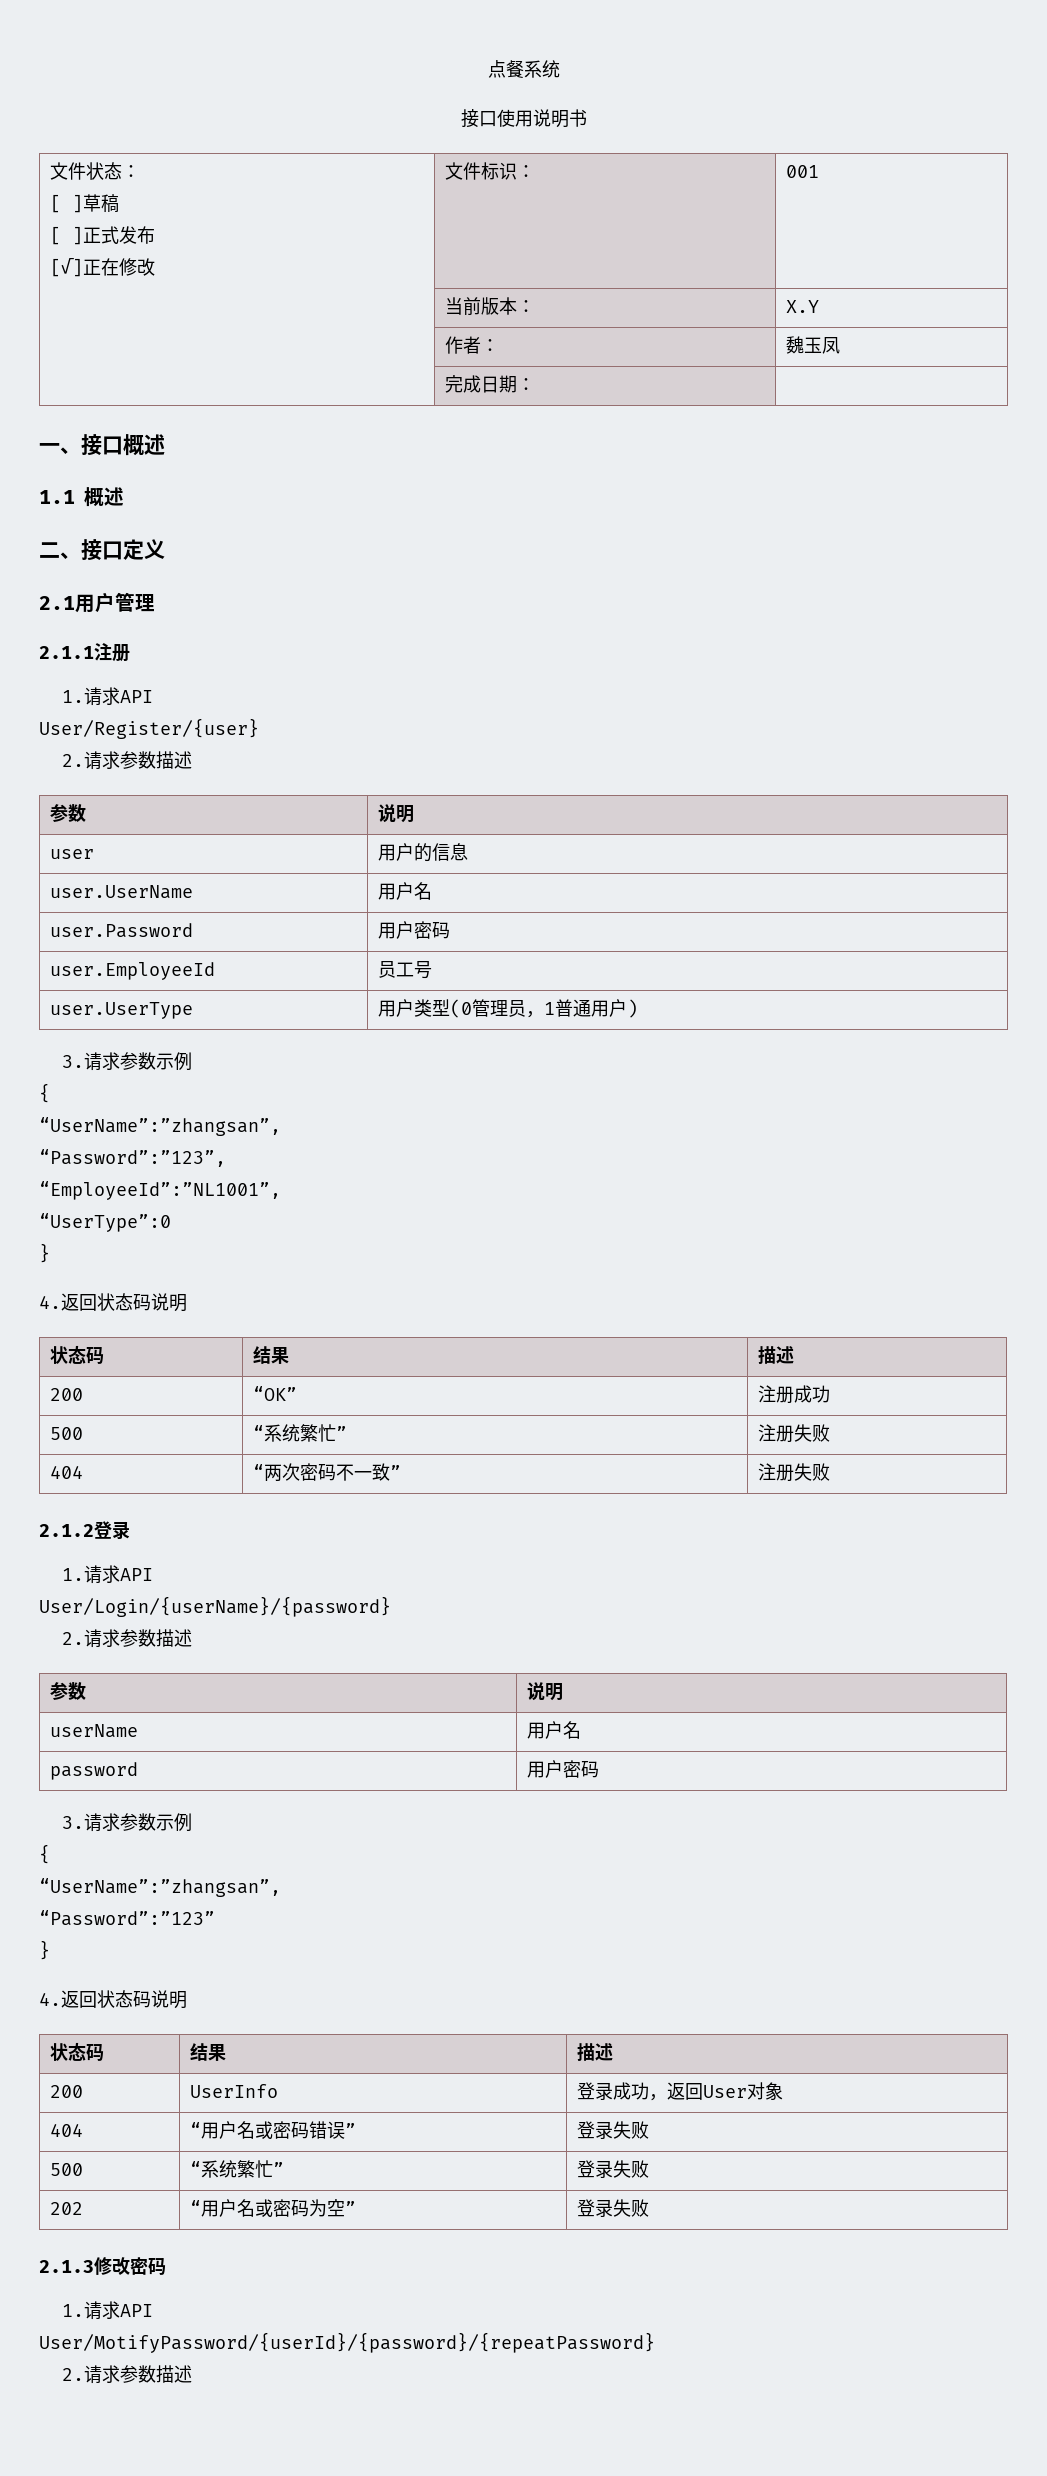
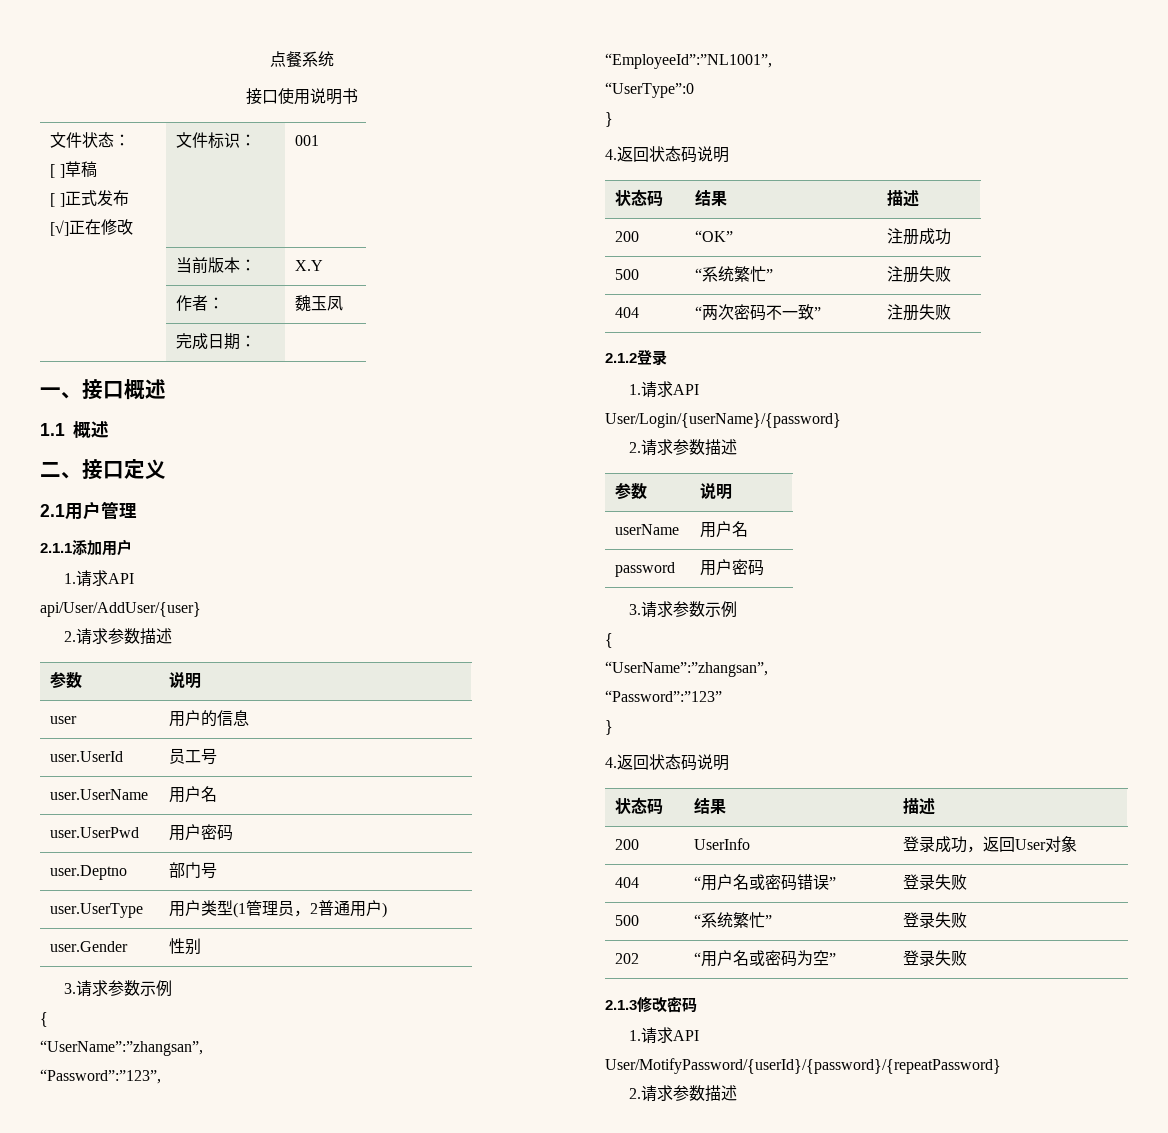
- 2.1.1注册
+ 2.1.1添加用户
  1.请求API
- User/Register/{user}
+ api/User/AddUser/{user}
+ user.UserId | 员工号
- user.Password | 用户密码
- user.EmployeeId | 员工号
+ user.UserPwd | 用户密码
+ user.Deptno | 部门号
- user.UserType | 用户类型(0管理员，1普通用户)
+ user.UserType | 用户类型(1管理员，2普通用户)
+ user.Gender | 性别

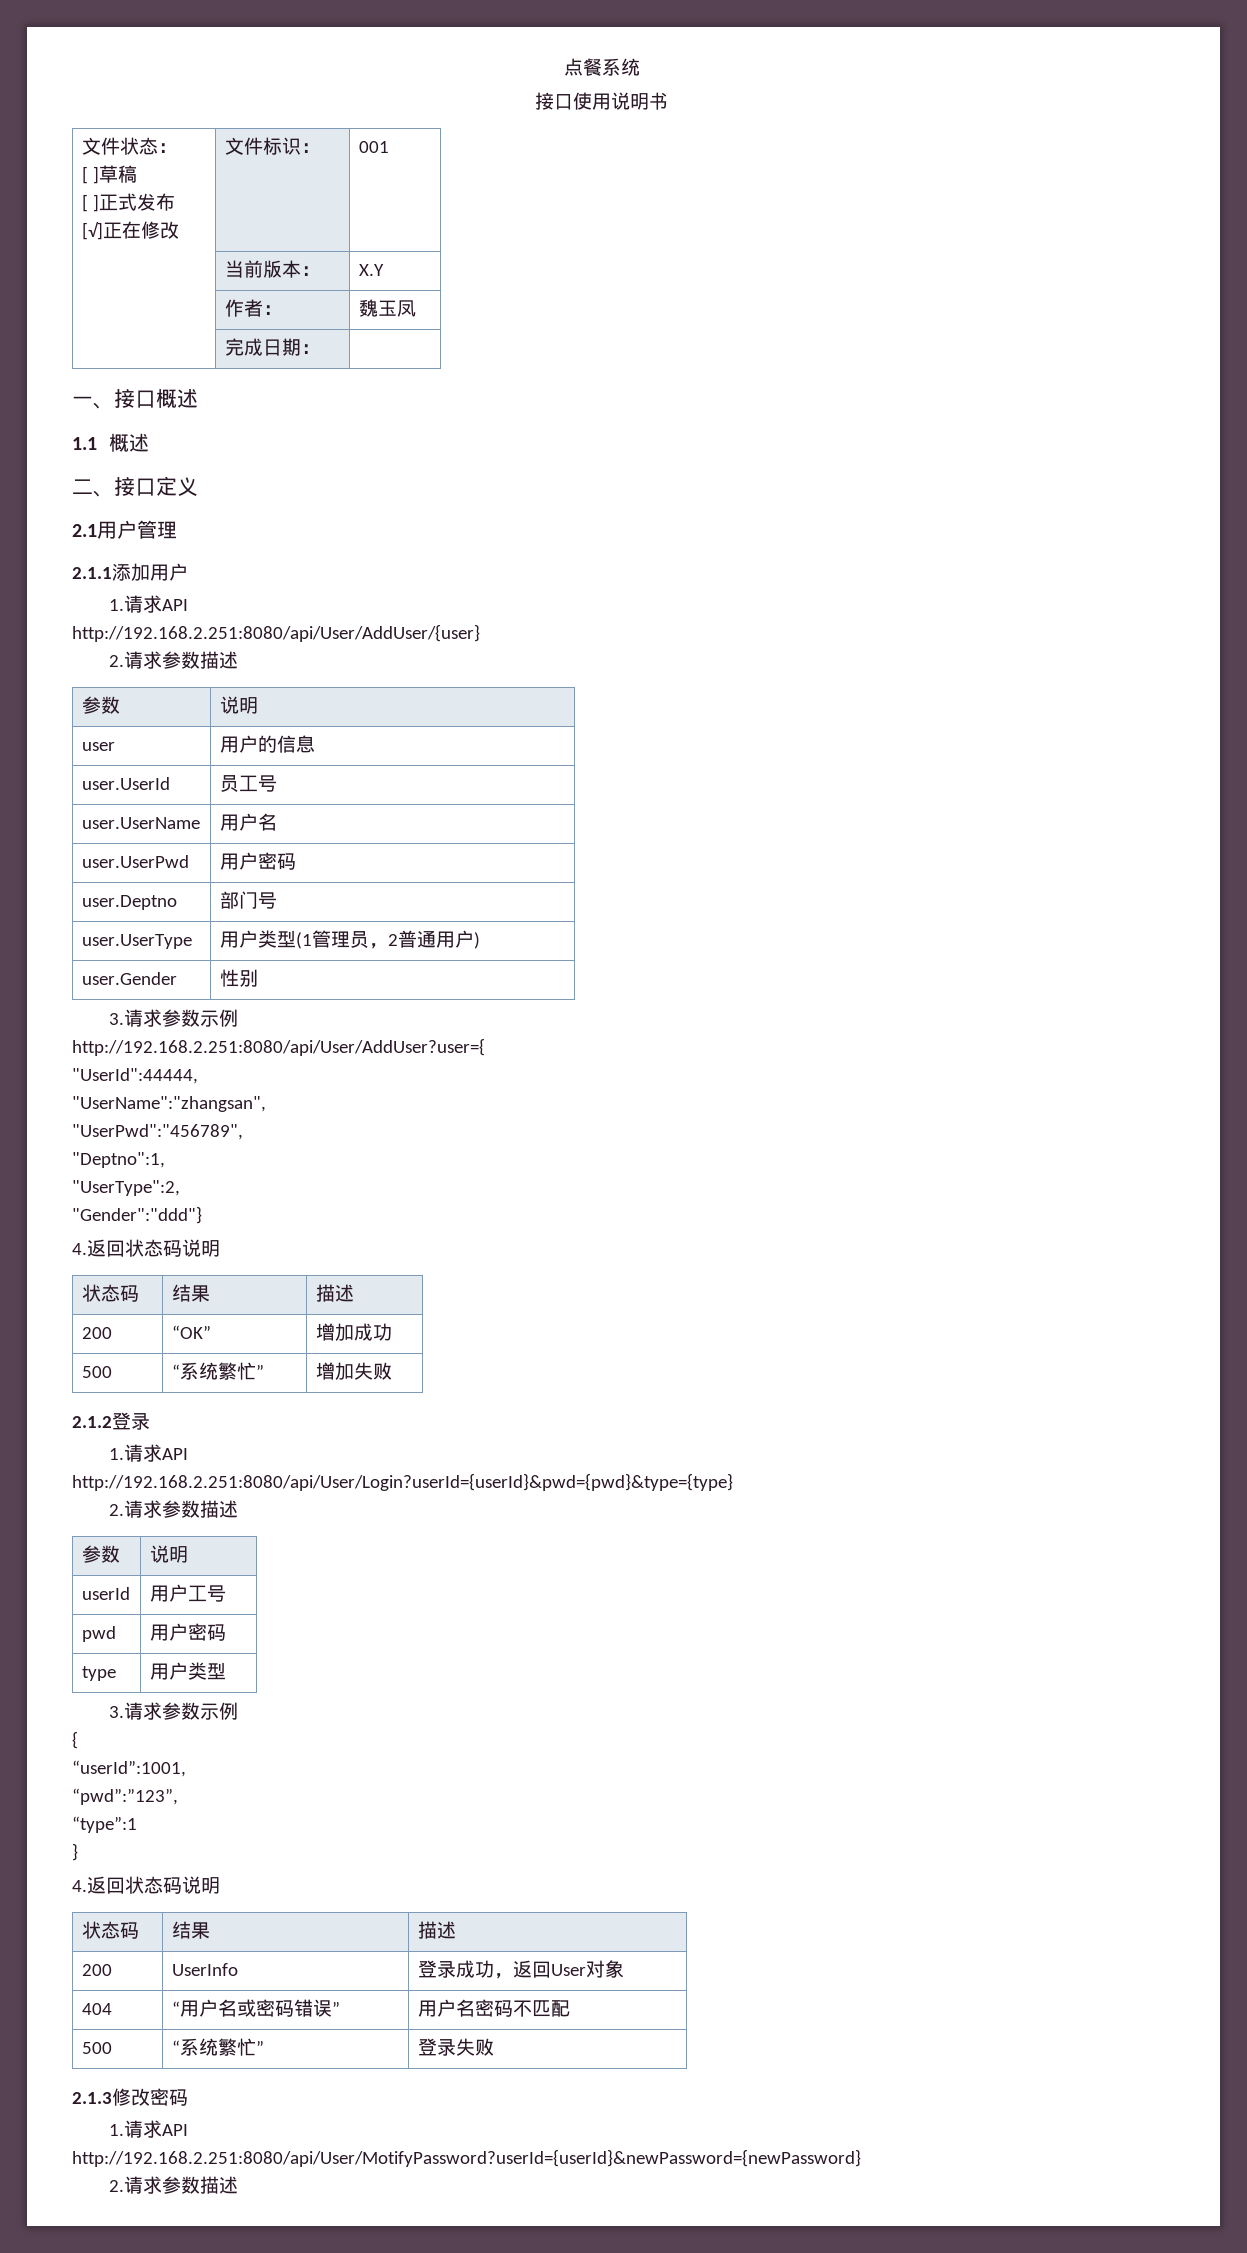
- api/User/AddUser/{user}
+ http://192.168.2.251:8080/api/User/AddUser/{user}
  user.Gender | 性别
  3.请求参数示例
- {
- “UserName”:”zhangsan”,
- “Password”:”123”,
- “EmployeeId”:”NL1001”,
- “UserType”:0
- }
+ http://192.168.2.251:8080/api/User/AddUser?user={
+ "UserId":44444,
+ "UserName":"zhangsan",
+ "UserPwd":"456789",
+ "Deptno":1,
+ "UserType":2,
+ "Gender":"ddd"}
- 200 | “OK” | 注册成功
+ 200 | “OK” | 增加成功
- 500 | “系统繁忙” | 注册失败
- 404 | “两次密码不一致” | 注册失败
+ 500 | “系统繁忙” | 增加失败
- User/Login/{userName}/{password}
+ http://192.168.2.251:8080/api/User/Login?userId={userId}&pwd={pwd}&type={type}
  2.请求参数描述
  参数 | 说明
- userName | 用户名
- password | 用户密码
+ userId | 用户工号
+ pwd | 用户密码
+ type | 用户类型
  3.请求参数示例
  {
- “UserName”:”zhangsan”,
- “Password”:”123”
+ “userId”:1001,
+ “pwd”:”123”,
+ “type”:1
- 404 | “用户名或密码错误” | 登录失败
+ 404 | “用户名或密码错误” | 用户名密码不匹配
- 202 | “用户名或密码为空” | 登录失败
- User/MotifyPassword/{userId}/{password}/{repeatPassword}
+ http://192.168.2.251:8080/api/User/MotifyPassword?userId={userId}&newPassword={newPassword}

